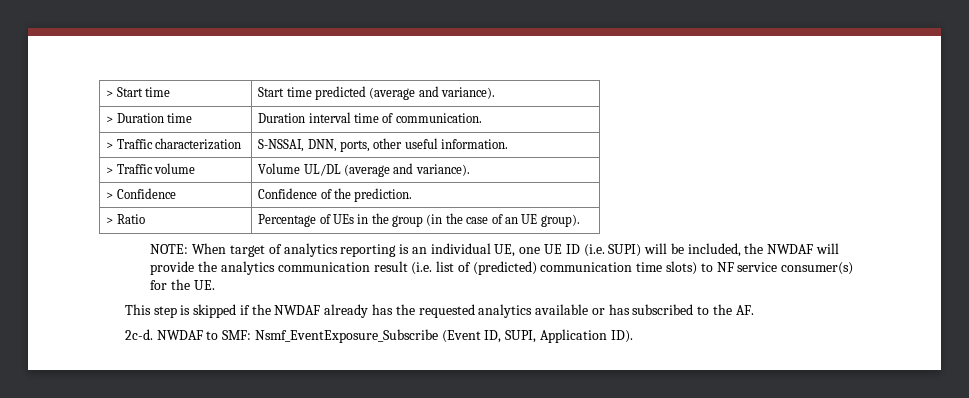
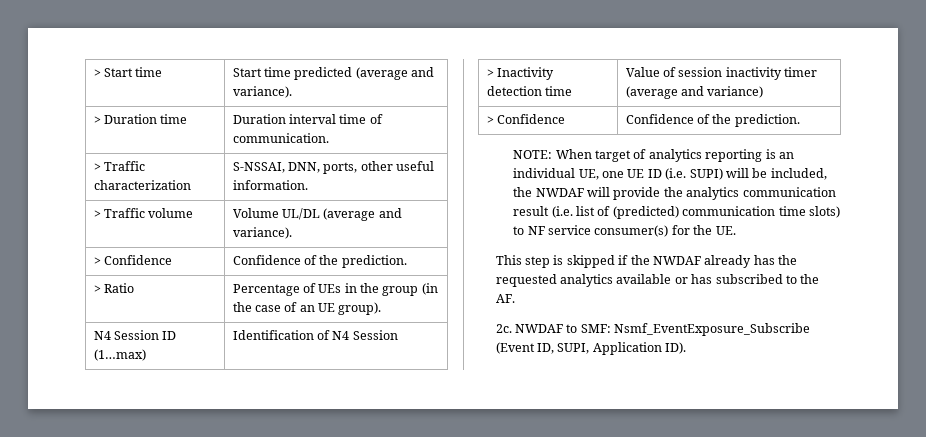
+ N4 Session ID (1…max) | Identification of N4 Session
+ > Inactivity detection time | Value of session inactivity timer (average and variance)
+ > Confidence | Confidence of the prediction.
- 2c-d.
+ 2c.

